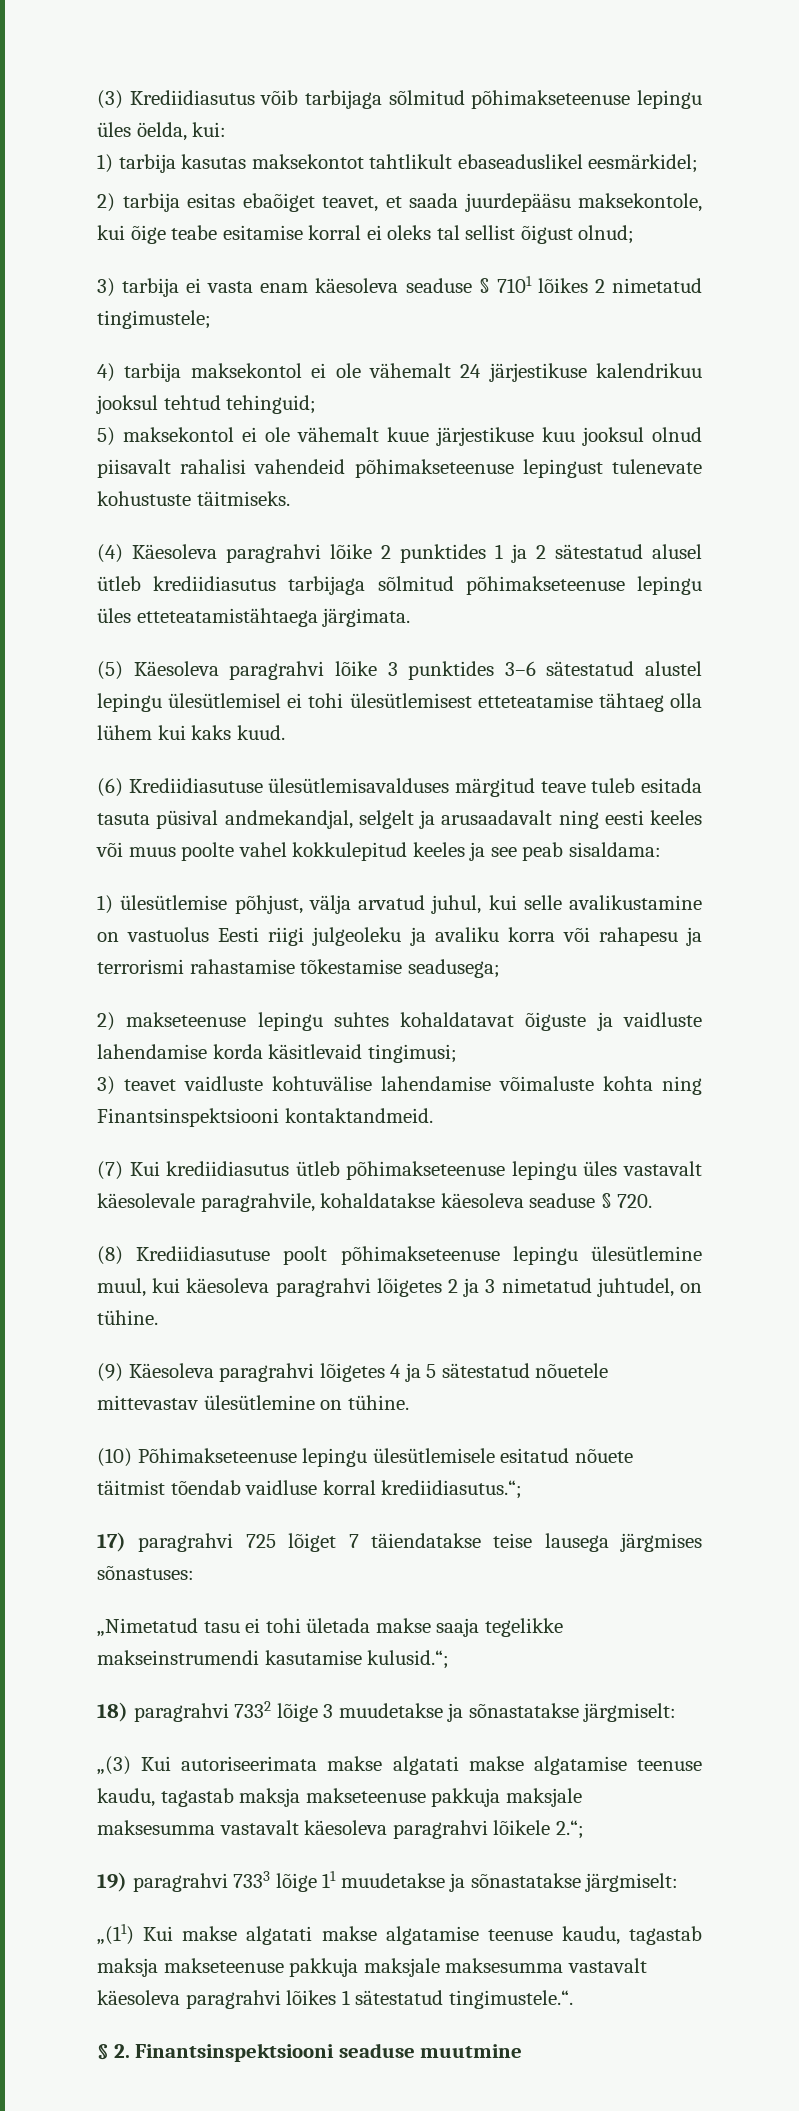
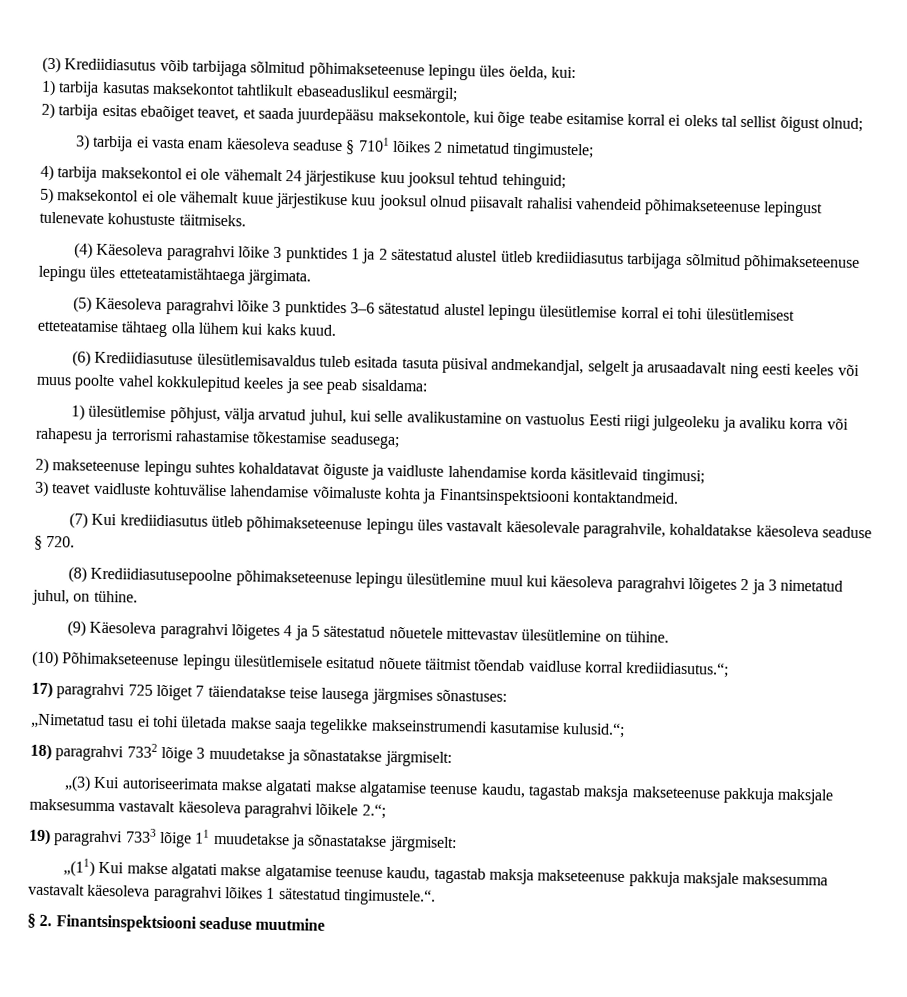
- 1) tarbija kasutas maksekontot tahtlikult ebaseaduslikel eesmärkidel;
+ 1) tarbija kasutas maksekontot tahtlikult ebaseaduslikul eesmärgil;
- 4) tarbija maksekontol ei ole vähemalt 24 järjestikuse kalendrikuu jooksul tehtud tehinguid;
+ 4) tarbija maksekontol ei ole vähemalt 24 järjestikuse kuu jooksul tehtud tehinguid;
- (4) Käesoleva paragrahvi lõike 2 punktides 1 ja 2 sätestatud alusel ütleb krediidiasutus tarbijaga sõlmitud põhimakseteenuse lepingu üles etteteatamistähtaega järgimata.
+ (4) Käesoleva paragrahvi lõike 3 punktides 1 ja 2 sätestatud alustel ütleb krediidiasutus tarbijaga sõlmitud põhimakseteenuse lepingu üles etteteatamistähtaega järgimata.
- (5) Käesoleva paragrahvi lõike 3 punktides 3–6 sätestatud alustel lepingu ülesütlemisel ei tohi ülesütlemisest etteteatamise tähtaeg olla lühem kui kaks kuud.
+ (5) Käesoleva paragrahvi lõike 3 punktides 3–6 sätestatud alustel lepingu ülesütlemise korral ei tohi ülesütlemisest etteteatamise tähtaeg olla lühem kui kaks kuud.
- (6) Krediidiasutuse ülesütlemisavalduses märgitud teave tuleb esitada tasuta püsival andmekandjal, selgelt ja arusaadavalt ning eesti keeles või muus poolte vahel kokkulepitud keeles ja see peab sisaldama:
+ (6) Krediidiasutuse ülesütlemisavaldus tuleb esitada tasuta püsival andmekandjal, selgelt ja arusaadavalt ning eesti keeles või muus poolte vahel kokkulepitud keeles ja see peab sisaldama:
- 3) teavet vaidluste kohtuvälise lahendamise võimaluste kohta ning Finantsinspektsiooni kontaktandmeid.
+ 3) teavet vaidluste kohtuvälise lahendamise võimaluste kohta ja Finantsinspektsiooni kontaktandmeid.
- (8) Krediidiasutuse poolt põhimakseteenuse lepingu ülesütlemine muul, kui käesoleva paragrahvi lõigetes 2 ja 3 nimetatud juhtudel, on tühine.
+ (8) Krediidiasutusepoolne põhimakseteenuse lepingu ülesütlemine muul kui käesoleva paragrahvi lõigetes 2 ja 3 nimetatud juhul, on tühine.

